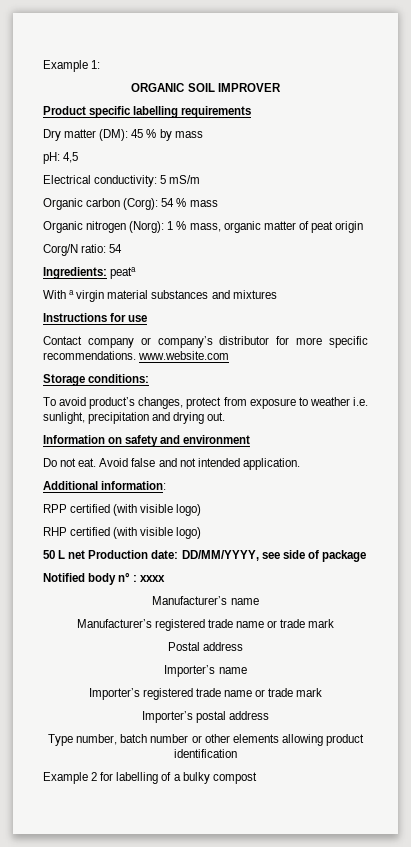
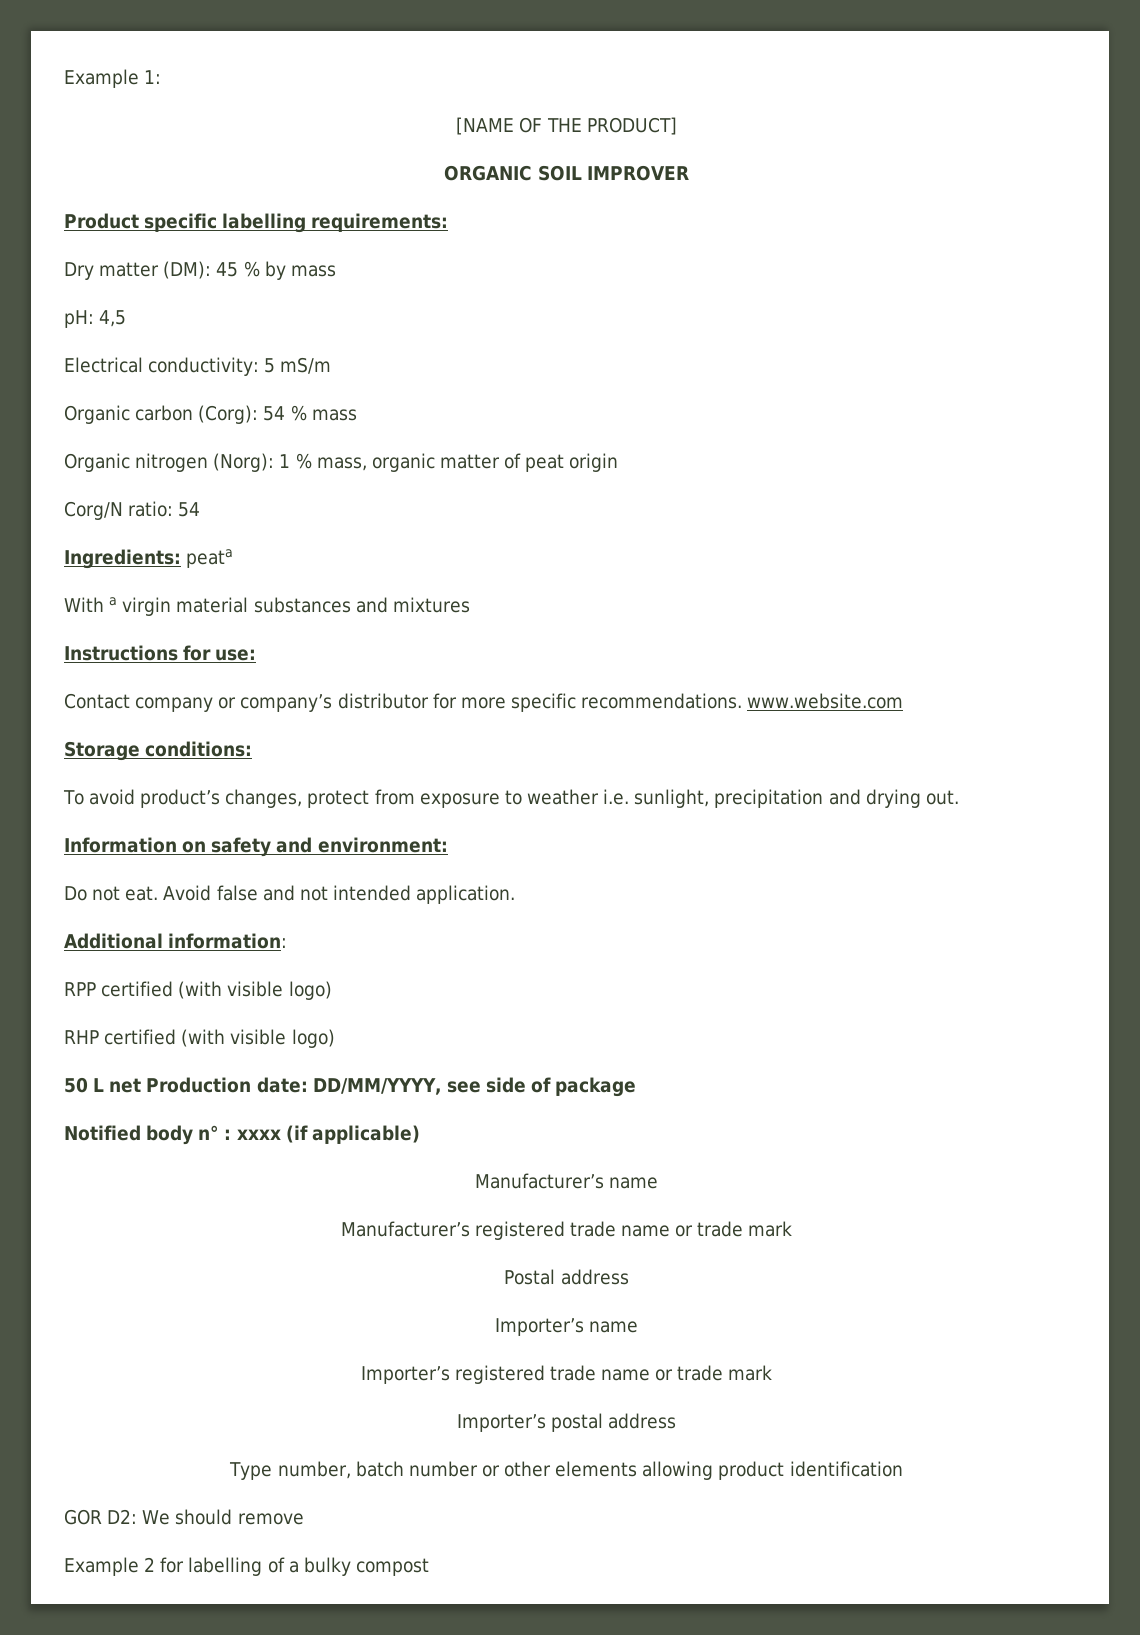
+ [NAME OF THE PRODUCT]
- Product specific labelling requirements
+ Product specific labelling requirements:
- Instructions for use
+ Instructions for use:
- Information on safety and environment
+ Information on safety and environment:
- Notified body n° : xxxx
+ Notified body n° : xxxx (if applicable)
+ GOR D2: We should remove

